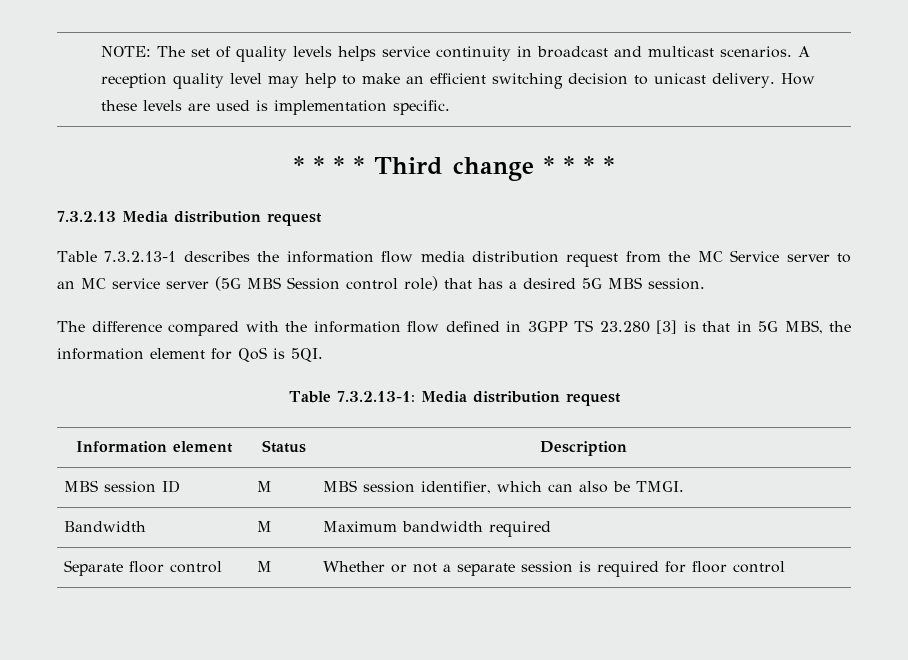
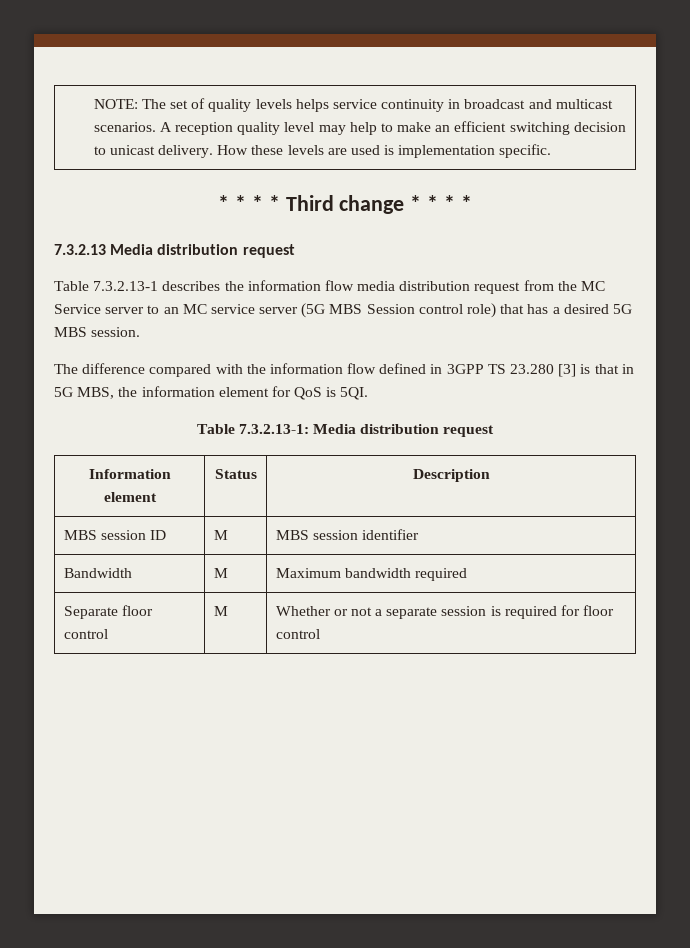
- MBS session ID | M | MBS session identifier, which can also be TMGI.
+ MBS session ID | M | MBS session identifier

